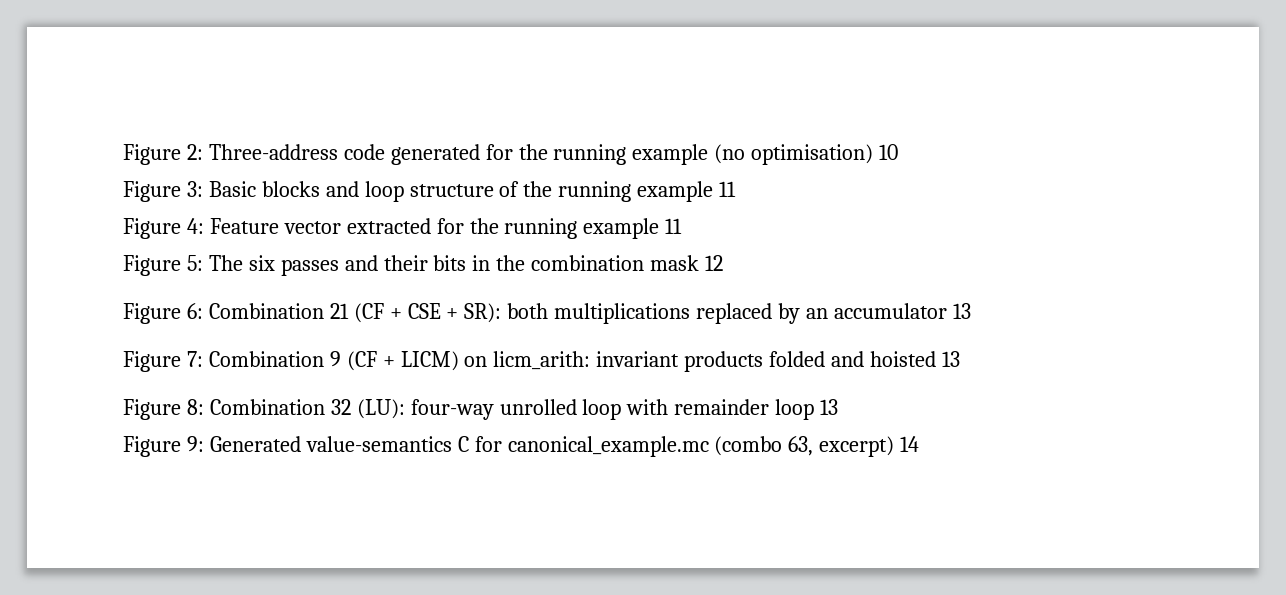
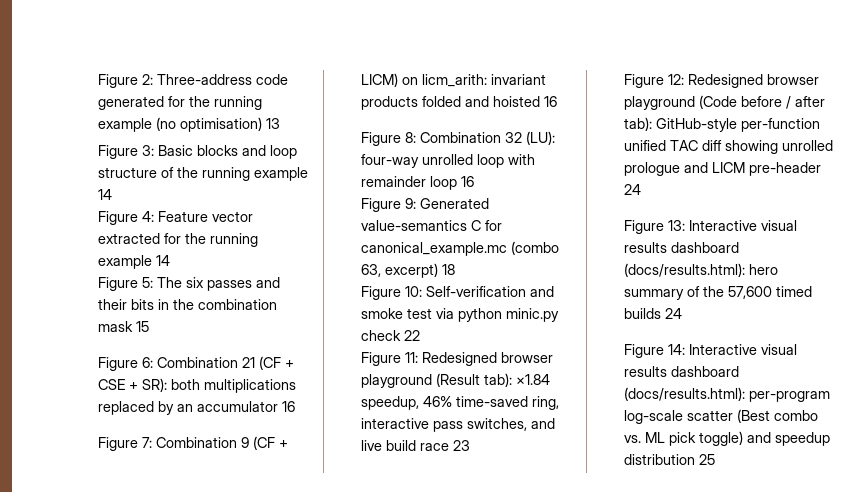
- Figure 2: Three-address code generated for the running example (no optimisation) 10
+ Figure 2: Three-address code generated for the running example (no optimisation) 13
- Figure 3: Basic blocks and loop structure of the running example 11
+ Figure 3: Basic blocks and loop structure of the running example 14
- Figure 4: Feature vector extracted for the running example 11
+ Figure 4: Feature vector extracted for the running example 14
- Figure 5: The six passes and their bits in the combination mask 12
+ Figure 5: The six passes and their bits in the combination mask 15
- Figure 6: Combination 21 (CF + CSE + SR): both multiplications replaced by an accumulator 13
+ Figure 6: Combination 21 (CF + CSE + SR): both multiplications replaced by an accumulator 16
- Figure 7: Combination 9 (CF + LICM) on licm_arith: invariant products folded and hoisted 13
+ Figure 7: Combination 9 (CF + LICM) on licm_arith: invariant products folded and hoisted 16
- Figure 8: Combination 32 (LU): four-way unrolled loop with remainder loop 13
+ Figure 8: Combination 32 (LU): four-way unrolled loop with remainder loop 16
- Figure 9: Generated value-semantics C for canonical_example.mc (combo 63, excerpt) 14
+ Figure 9: Generated value-semantics C for canonical_example.mc (combo 63, excerpt) 18
+ Figure 10: Self-verification and smoke test via python minic.py check 22
+ Figure 11: Redesigned browser playground (Result tab): ×1.84 speedup, 46% time-saved ring, interactive pass switches, and live build race 23
+ Figure 12: Redesigned browser playground (Code before / after tab): GitHub-style per-function unified TAC diff showing unrolled prologue and LICM pre-header 24
+ Figure 13: Interactive visual results dashboard (docs/results.html): hero summary of the 57,600 timed builds 24
+ Figure 14: Interactive visual results dashboard (docs/results.html): per-program log-scale scatter (Best combo vs. ML pick toggle) and speedup distribution 25

